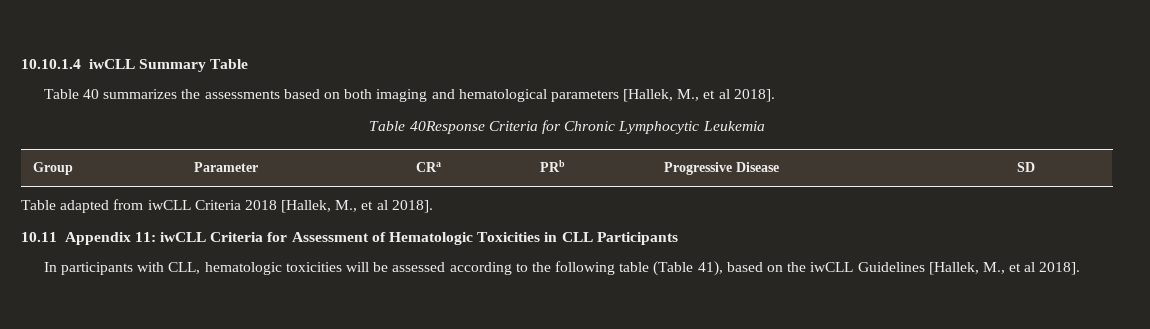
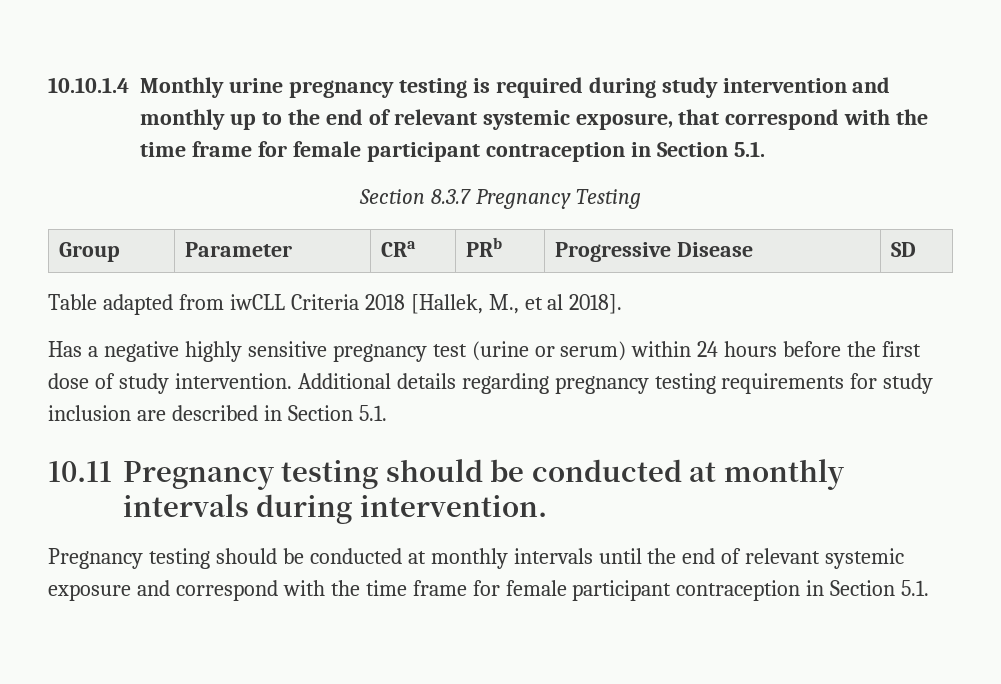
- 10.10.1.4 iwCLL Summary Table
- Table 40 summarizes the assessments based on both imaging and hematological parameters [Hallek, M., et al 2018].
- Table 40Response Criteria for Chronic Lymphocytic Leukemia
+ 10.10.1.4 Monthly urine pregnancy testing is required during study intervention and monthly up to the end of relevant systemic exposure, that correspond with the time frame for female participant contraception in Section 5.1.
+ Section 8.3.7 Pregnancy Testing
- 10.11 Appendix 11: iwCLL Criteria for Assessment of Hematologic Toxicities in CLL Participants
- In participants with CLL, hematologic toxicities will be assessed according to the following table (Table 41), based on the iwCLL Guidelines [Hallek, M., et al 2018].
+ Has a negative highly sensitive pregnancy test (urine or serum) within 24 hours before the first dose of study intervention. Additional details regarding pregnancy testing requirements for study inclusion are described in Section 5.1.
+ 10.11 Pregnancy testing should be conducted at monthly intervals during intervention.
+ Pregnancy testing should be conducted at monthly intervals until the end of relevant systemic exposure and correspond with the time frame for female participant contraception in Section 5.1.

